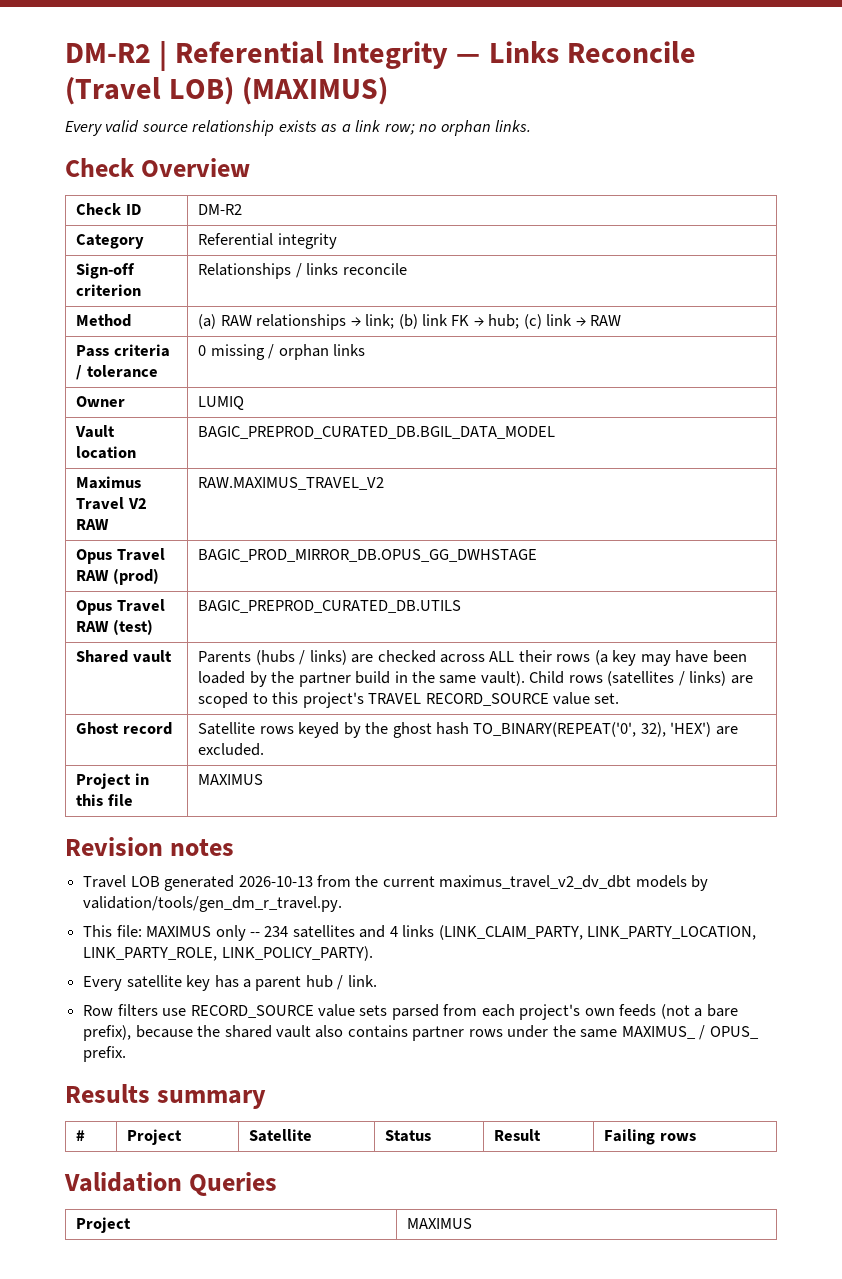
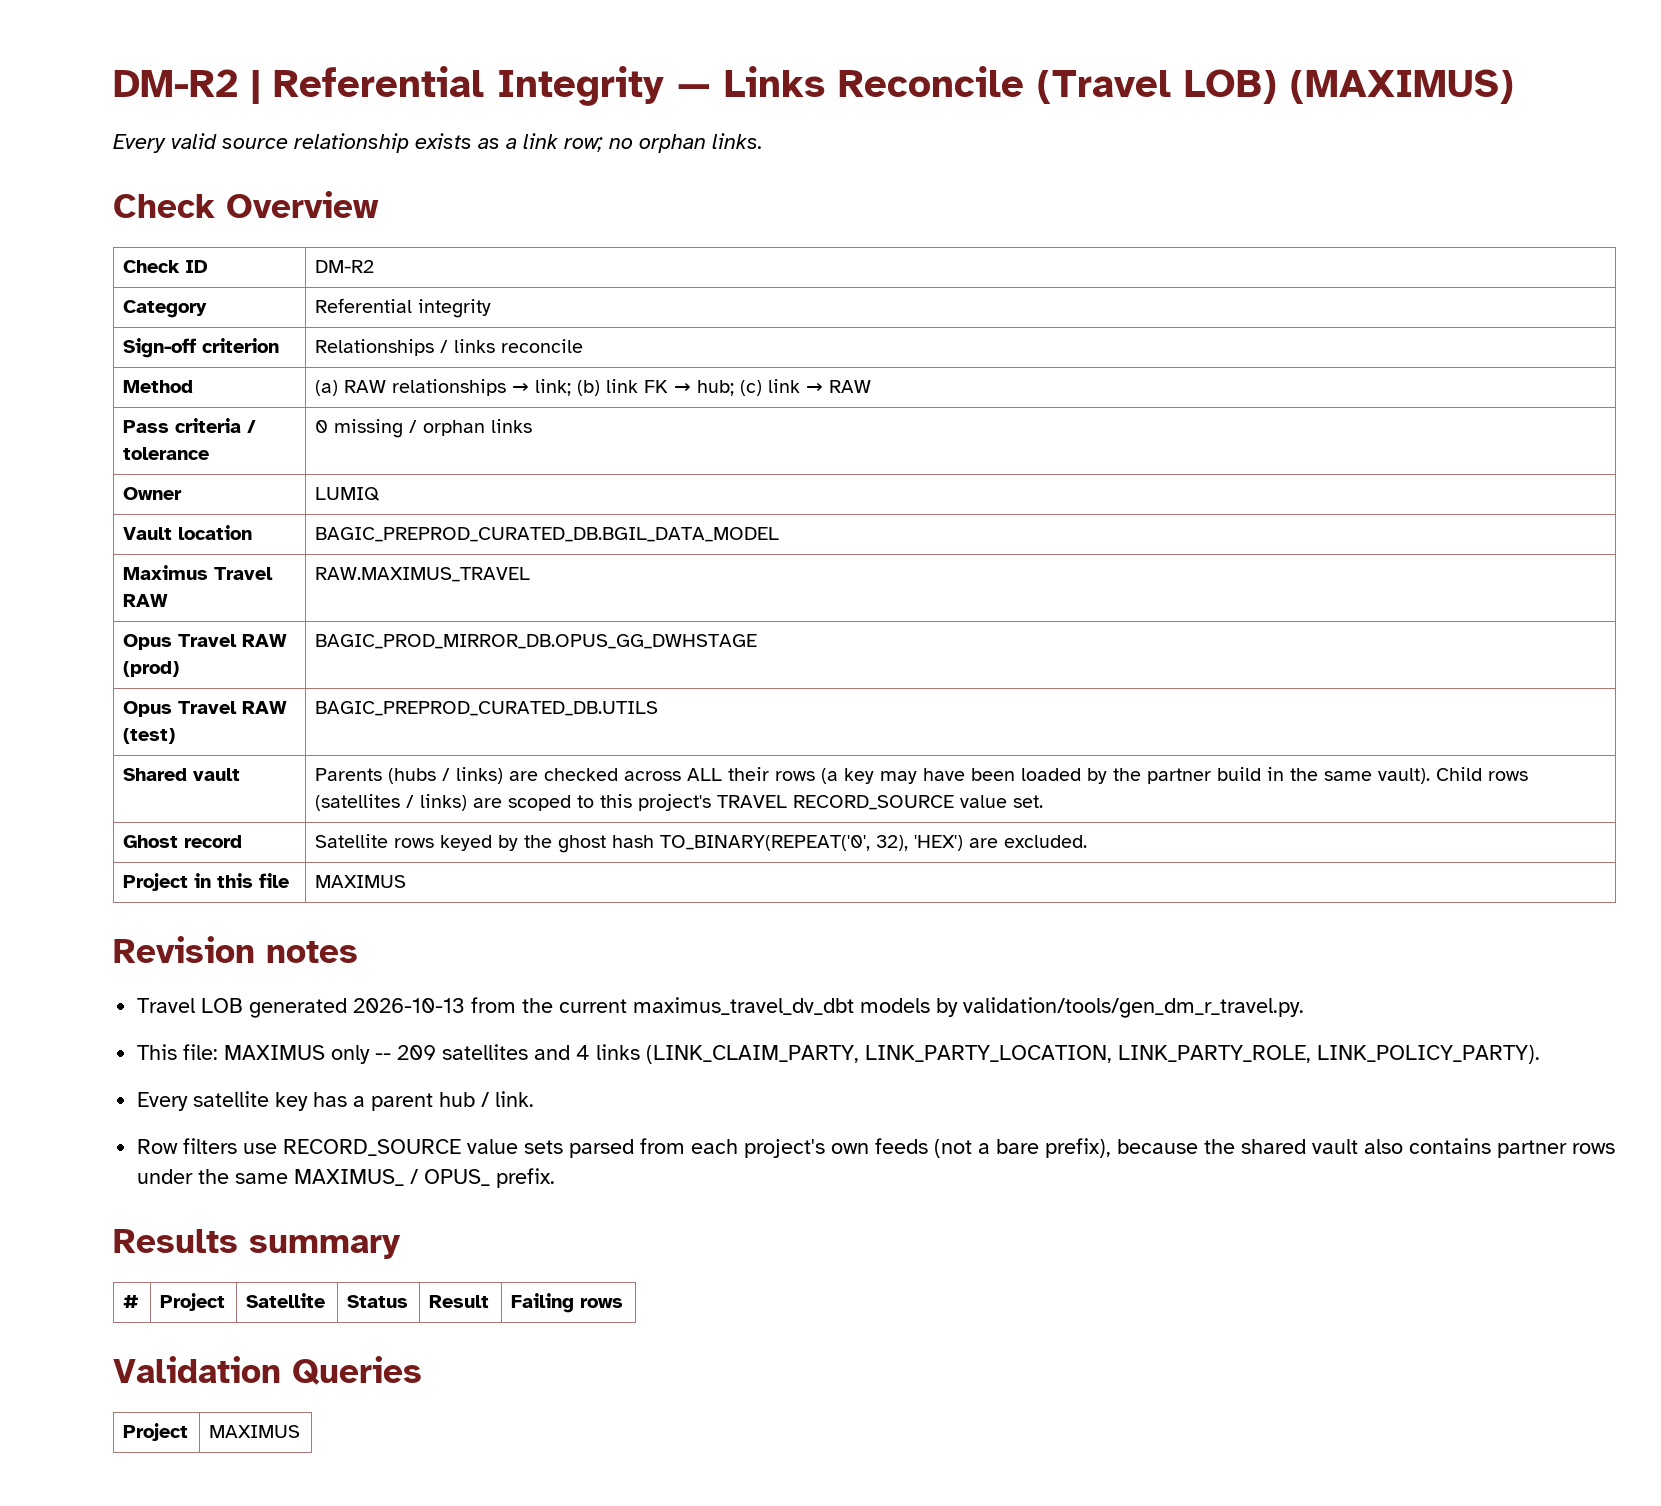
- Maximus Travel V2 RAW | RAW.MAXIMUS_TRAVEL_V2
+ Maximus Travel RAW | RAW.MAXIMUS_TRAVEL
- Travel LOB generated 2026-10-13 from the current maximus_travel_v2_dv_dbt models by validation/tools/gen_dm_r_travel.py.
+ Travel LOB generated 2026-10-13 from the current maximus_travel_dv_dbt models by validation/tools/gen_dm_r_travel.py.
- This file: MAXIMUS only -- 234 satellites and 4 links (LINK_CLAIM_PARTY, LINK_PARTY_LOCATION, LINK_PARTY_ROLE, LINK_POLICY_PARTY).
+ This file: MAXIMUS only -- 209 satellites and 4 links (LINK_CLAIM_PARTY, LINK_PARTY_LOCATION, LINK_PARTY_ROLE, LINK_POLICY_PARTY).

